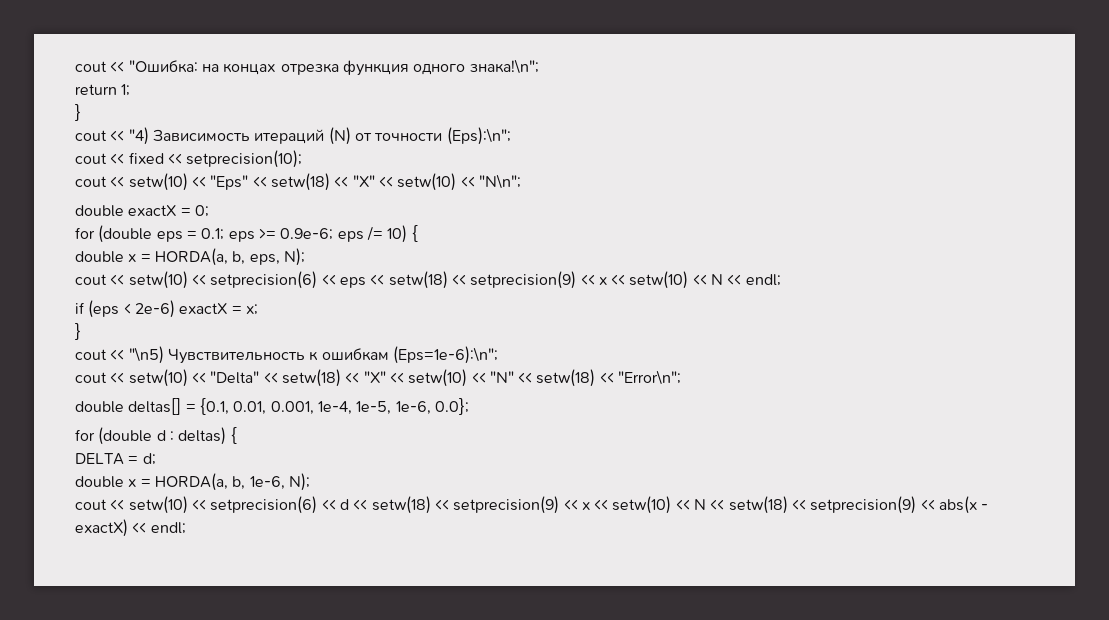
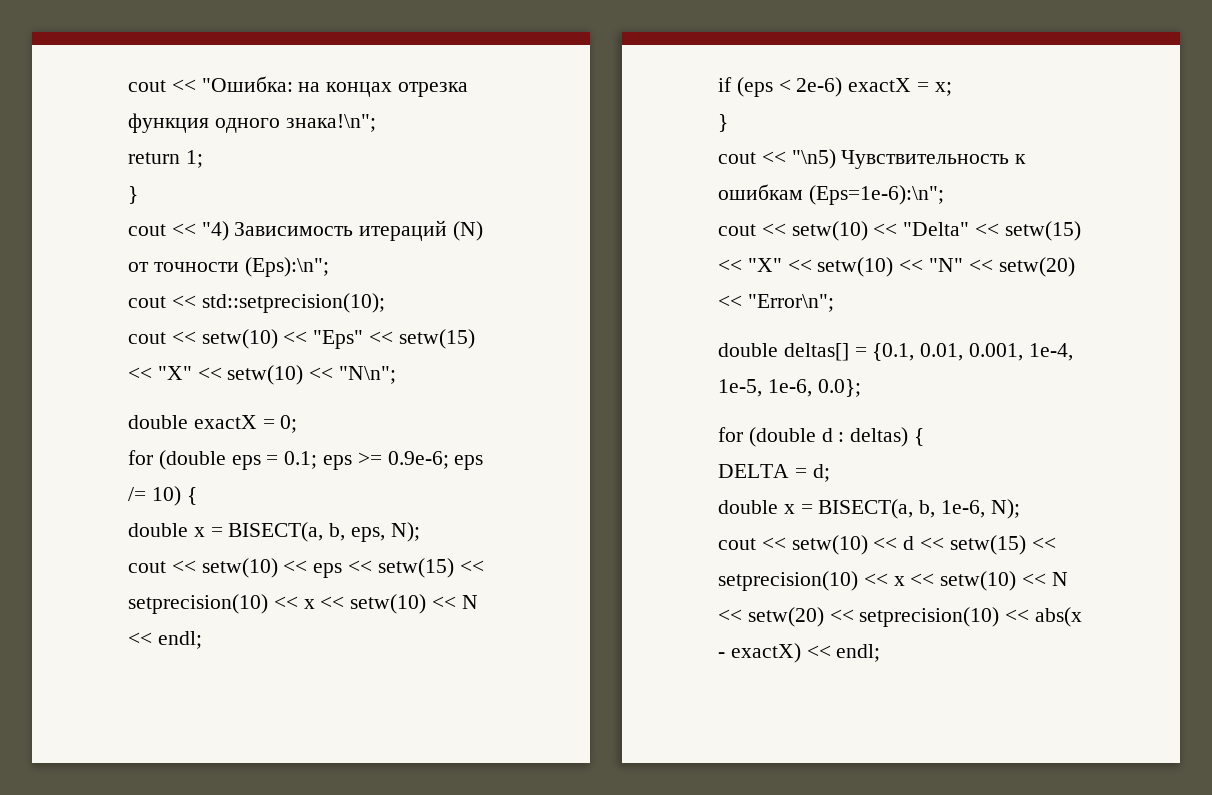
- cout << fixed << setprecision(10);
+ cout << std::setprecision(10);
- cout << setw(10) << "Eps" << setw(18) << "X" << setw(10) << "N\n";
+ cout << setw(10) << "Eps" << setw(15) << "X" << setw(10) << "N\n";
- double x = HORDA(a, b, eps, N);
+ double x = BISECT(a, b, eps, N);
- cout << setw(10) << setprecision(6) << eps << setw(18) << setprecision(9) << x << setw(10) << N << endl;
+ cout << setw(10) << eps << setw(15) << setprecision(10) << x << setw(10) << N << endl;
- cout << setw(10) << "Delta" << setw(18) << "X" << setw(10) << "N" << setw(18) << "Error\n";
+ cout << setw(10) << "Delta" << setw(15) << "X" << setw(10) << "N" << setw(20) << "Error\n";
- double x = HORDA(a, b, 1e-6, N);
+ double x = BISECT(a, b, 1e-6, N);
- cout << setw(10) << setprecision(6) << d << setw(18) << setprecision(9) << x << setw(10) << N << setw(18) << setprecision(9) << abs(x - exactX) << endl;
+ cout << setw(10) << d << setw(15) << setprecision(10) << x << setw(10) << N << setw(20) << setprecision(10) << abs(x - exactX) << endl;

